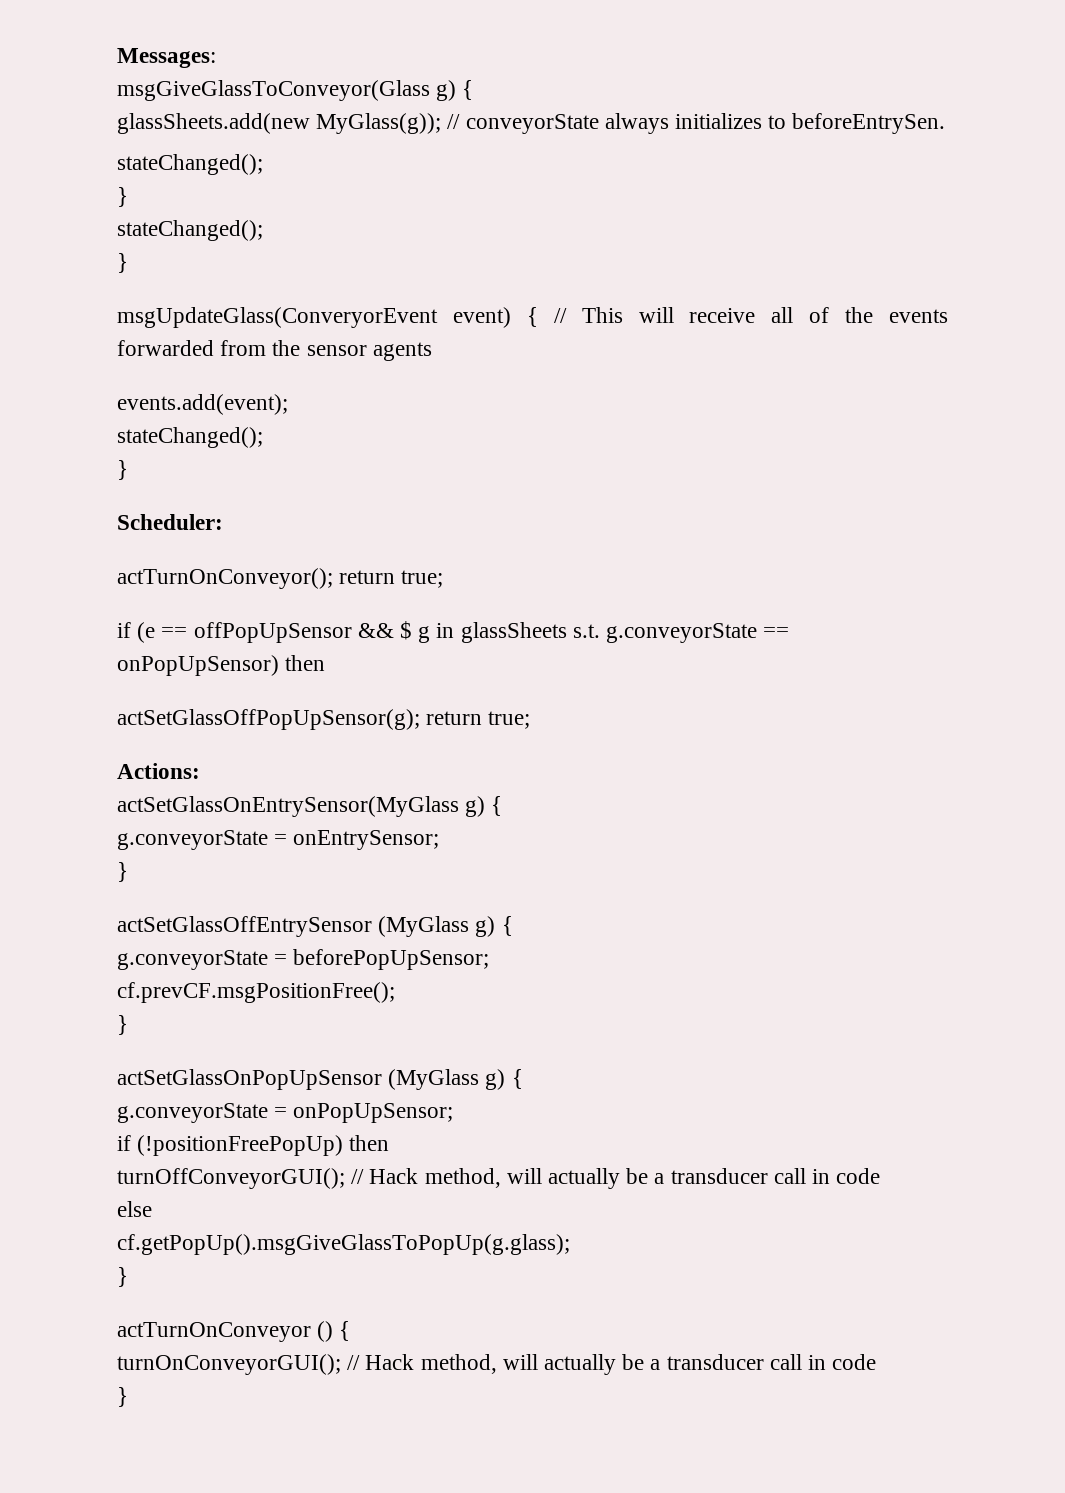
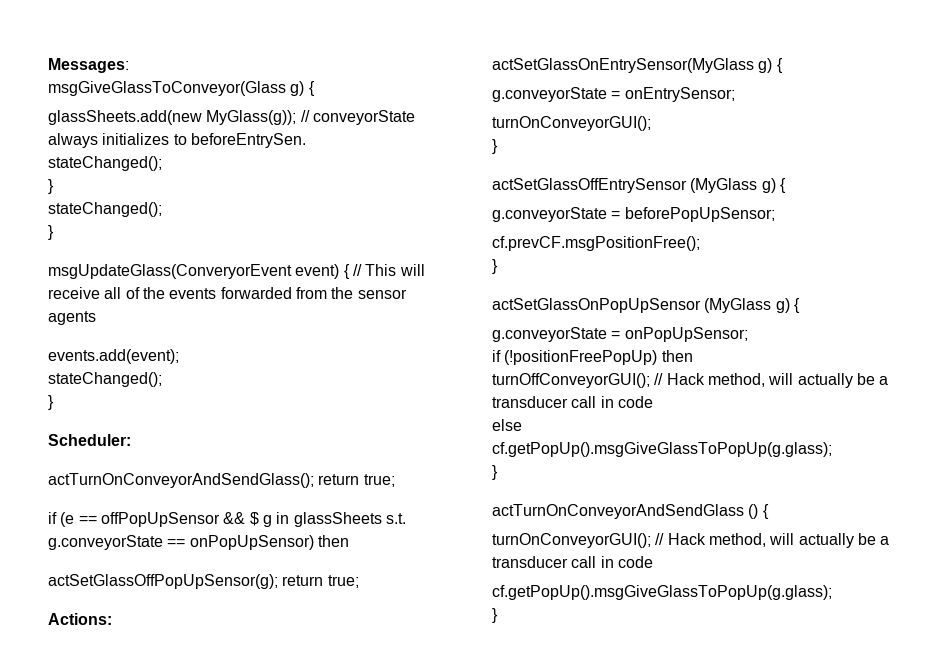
- actTurnOnConveyor(); return true;
+ actTurnOnConveyorAndSendGlass(); return true;
  g.conveyorState = onEntrySensor;
+ turnOnConveyorGUI();
- actTurnOnConveyor () {
+ actTurnOnConveyorAndSendGlass () {
  turnOnConveyorGUI(); // Hack method, will actually be a transducer call in code
+ cf.getPopUp().msgGiveGlassToPopUp(g.glass);

